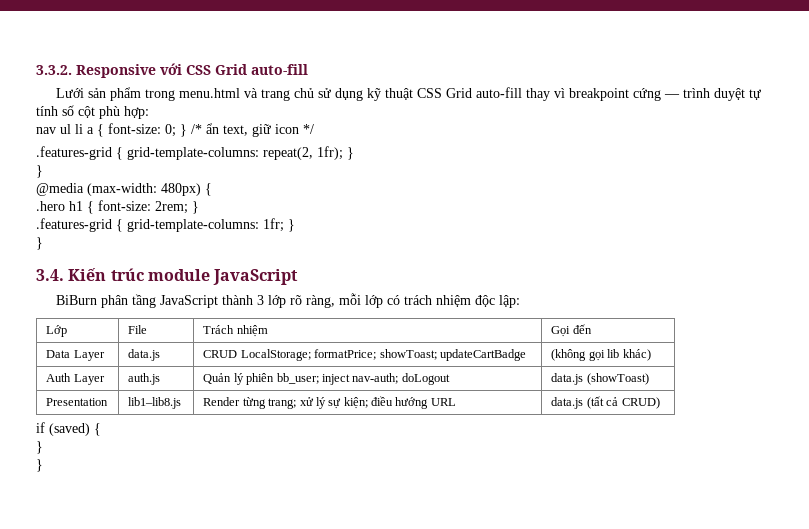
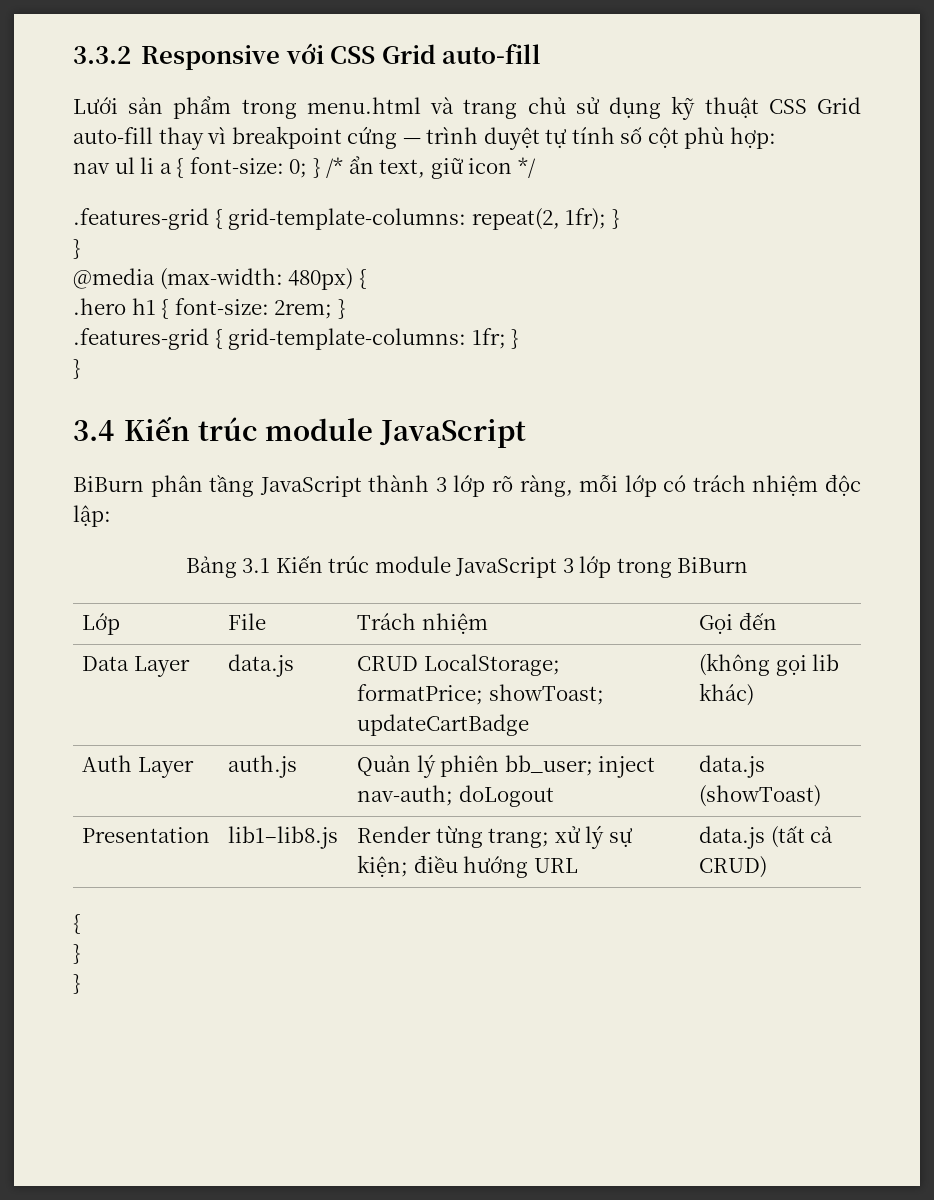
- 3.3.2. Responsive với CSS Grid auto-fill
+ 3.3.2 Responsive với CSS Grid auto-fill
- 3.4. Kiến trúc module JavaScript
+ 3.4 Kiến trúc module JavaScript
+ Bảng 3.1 Kiến trúc module JavaScript 3 lớp trong BiBurn
  Presentation | lib1–lib8.js | Render từng trang; xử lý sự kiện; điều hướng URL | data.js (tất cả CRUD)
- if (saved) {
+ {

